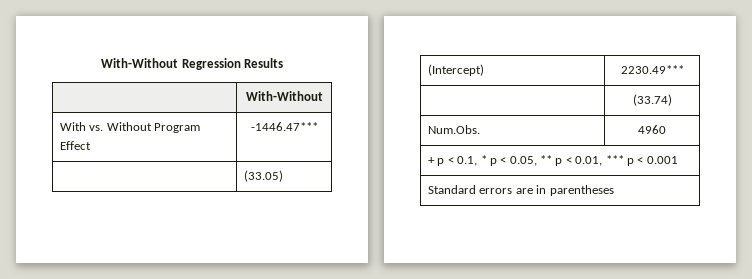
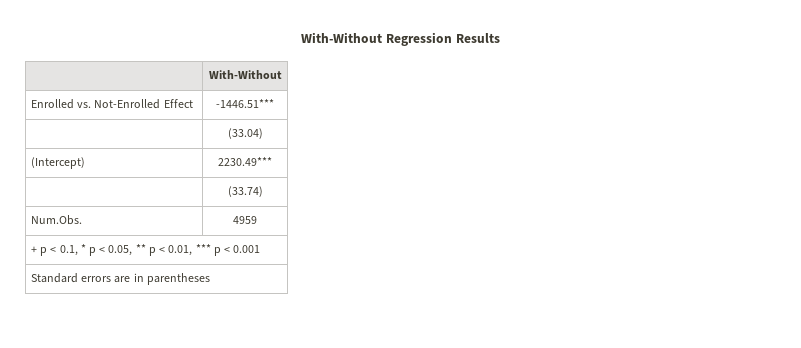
- With vs. Without Program Effect | -1446.47***
- | (33.05)
+ Enrolled vs. Not-Enrolled Effect | -1446.51***
+ | (33.04)
- Num.Obs. | 4960
+ Num.Obs. | 4959

